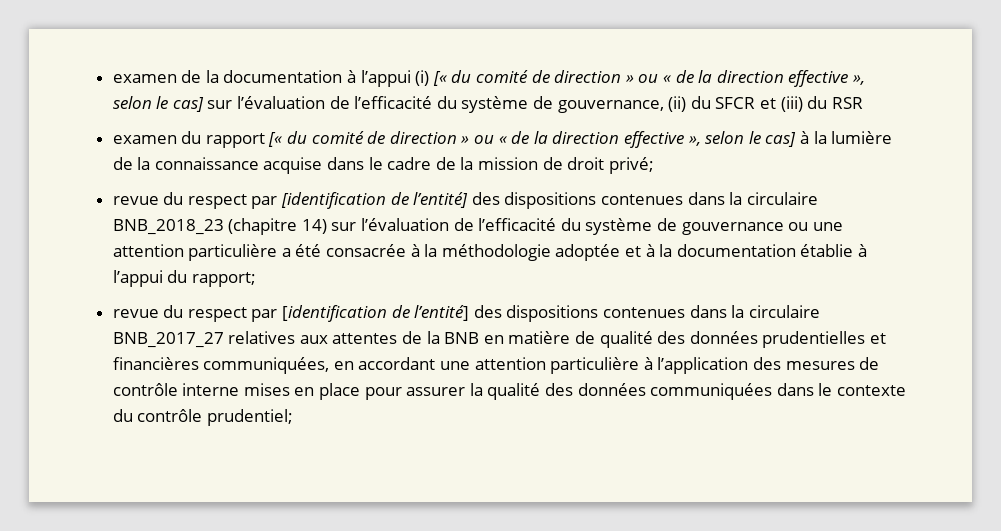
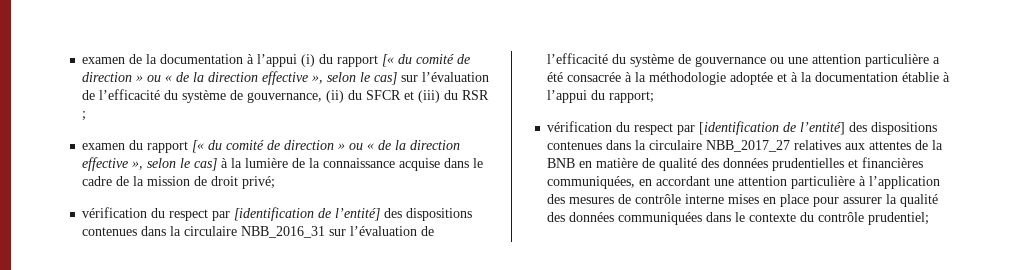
- examen de la documentation à l’appui (i) [« du comité de direction » ou « de la direction effective », selon le cas] sur l’évaluation de l’efficacité du système de gouvernance, (ii) du SFCR et (iii) du RSR
+ examen de la documentation à l’appui (i) du rapport [« du comité de direction » ou « de la direction effective », selon le cas] sur l’évaluation de l’efficacité du système de gouvernance, (ii) du SFCR et (iii) du RSR ;
- revue du respect par [identification de l’entité] des dispositions contenues dans la circulaire BNB_2018_23 (chapitre 14) sur l’évaluation de l’efficacité du système de gouvernance ou une attention particulière a été consacrée à la méthodologie adoptée et à la documentation établie à l’appui du rapport;
+ vérification du respect par [identification de l’entité] des dispositions contenues dans la circulaire NBB_2016_31 sur l’évaluation de l’efficacité du système de gouvernance ou une attention particulière a été consacrée à la méthodologie adoptée et à la documentation établie à l’appui du rapport;
- revue du respect par [identification de l’entité] des dispositions contenues dans la circulaire BNB_2017_27 relatives aux attentes de la BNB en matière de qualité des données prudentielles et financières communiquées, en accordant une attention particulière à l’application des mesures de contrôle interne mises en place pour assurer la qualité des données communiquées dans le contexte du contrôle prudentiel;
+ vérification du respect par [identification de l’entité] des dispositions contenues dans la circulaire NBB_2017_27 relatives aux attentes de la BNB en matière de qualité des données prudentielles et financières communiquées, en accordant une attention particulière à l’application des mesures de contrôle interne mises en place pour assurer la qualité des données communiquées dans le contexte du contrôle prudentiel;

